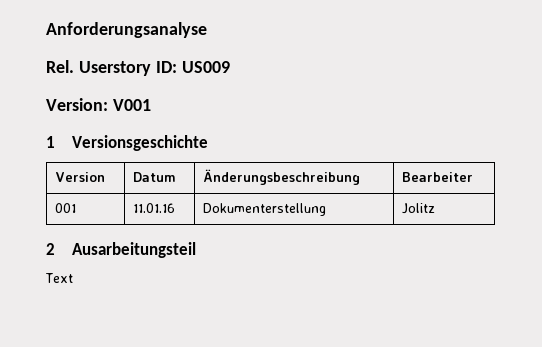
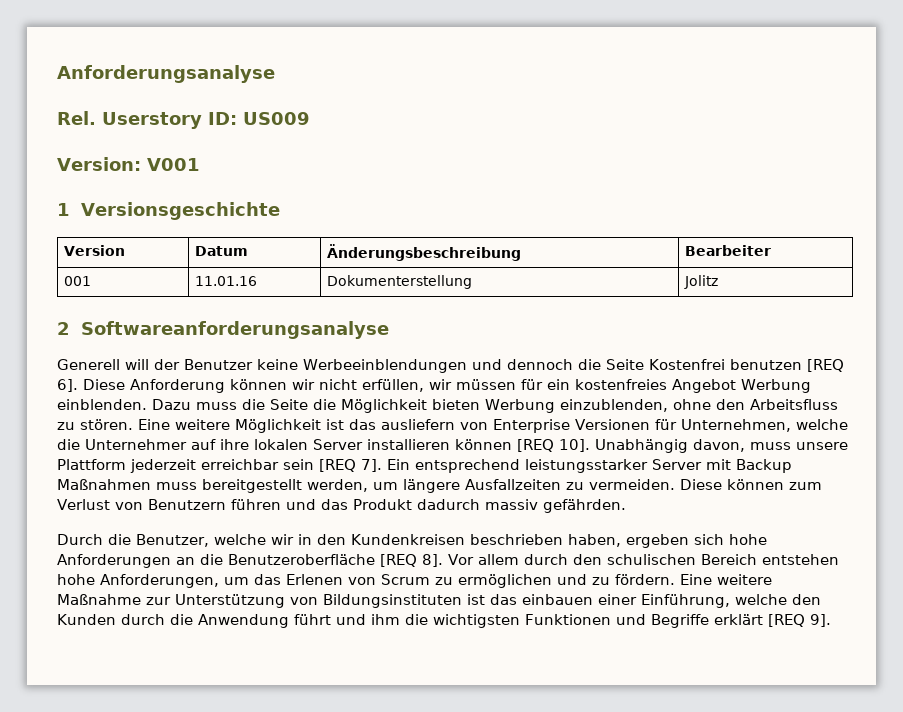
- 2 Ausarbeitungsteil
- Text
+ 2 Softwareanforderungsanalyse
+ Generell will der Benutzer keine Werbeeinblendungen und dennoch die Seite Kostenfrei benutzen [REQ 6]. Diese Anforderung können wir nicht erfüllen, wir müssen für ein kostenfreies Angebot Werbung einblenden. Dazu muss die Seite die Möglichkeit bieten Werbung einzublenden, ohne den Arbeitsfluss zu stören. Eine weitere Möglichkeit ist das ausliefern von Enterprise Versionen für Unternehmen, welche die Unternehmer auf ihre lokalen Server installieren können [REQ 10]. Unabhängig davon, muss unsere Plattform jederzeit erreichbar sein [REQ 7]. Ein entsprechend leistungsstarker Server mit Backup Maßnahmen muss bereitgestellt werden, um längere Ausfallzeiten zu vermeiden. Diese können zum Verlust von Benutzern führen und das Produkt dadurch massiv gefährden.
+ Durch die Benutzer, welche wir in den Kundenkreisen beschrieben haben, ergeben sich hohe Anforderungen an die Benutzeroberfläche [REQ 8]. Vor allem durch den schulischen Bereich entstehen hohe Anforderungen, um das Erlenen von Scrum zu ermöglichen und zu fördern. Eine weitere Maßnahme zur Unterstützung von Bildungsinstituten ist das einbauen einer Einführung, welche den Kunden durch die Anwendung führt und ihm die wichtigsten Funktionen und Begriffe erklärt [REQ 9].

